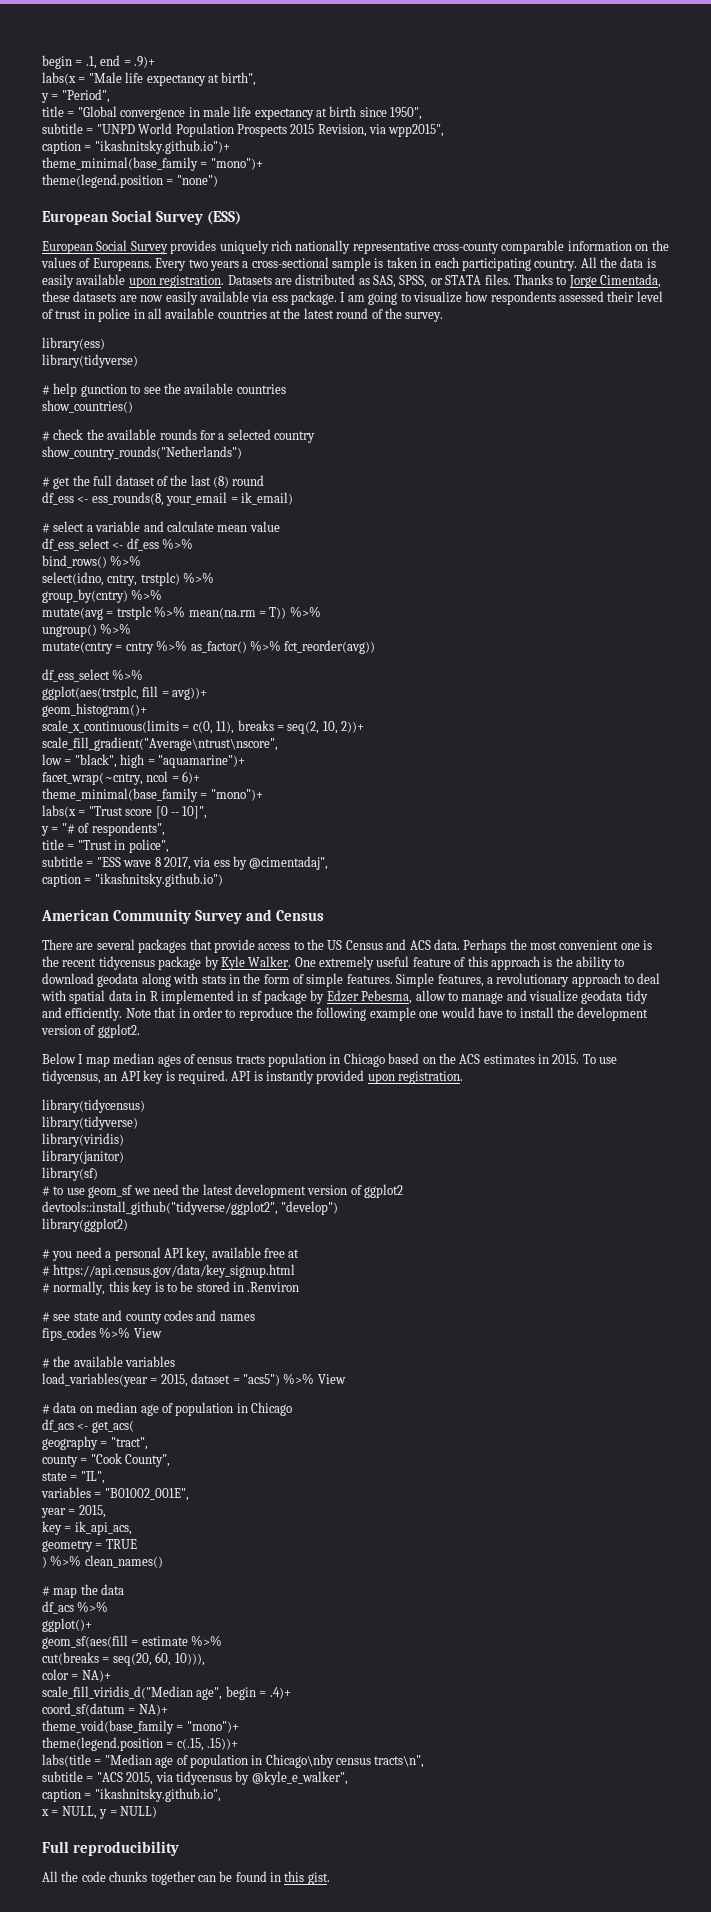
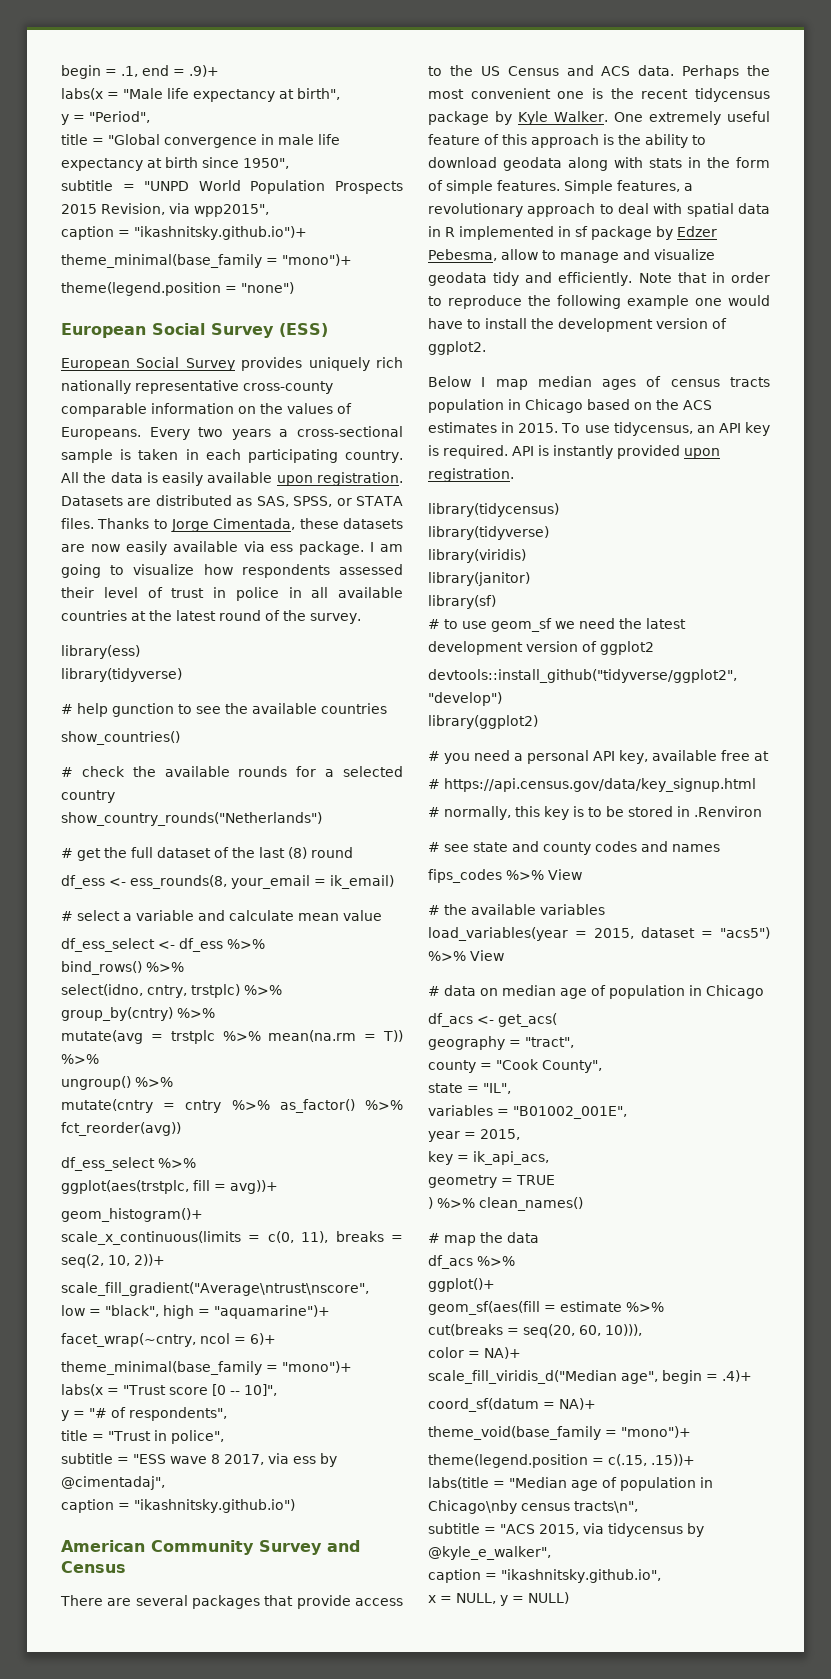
- Full reproducibility
- All the code chunks together can be found in this gist.

